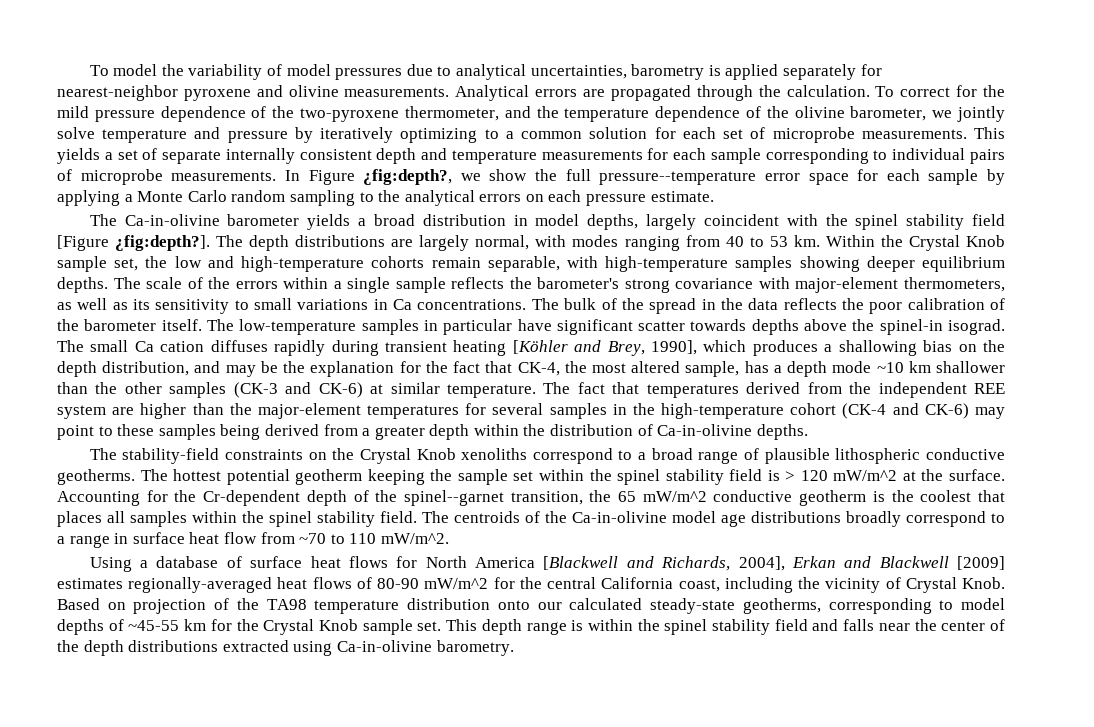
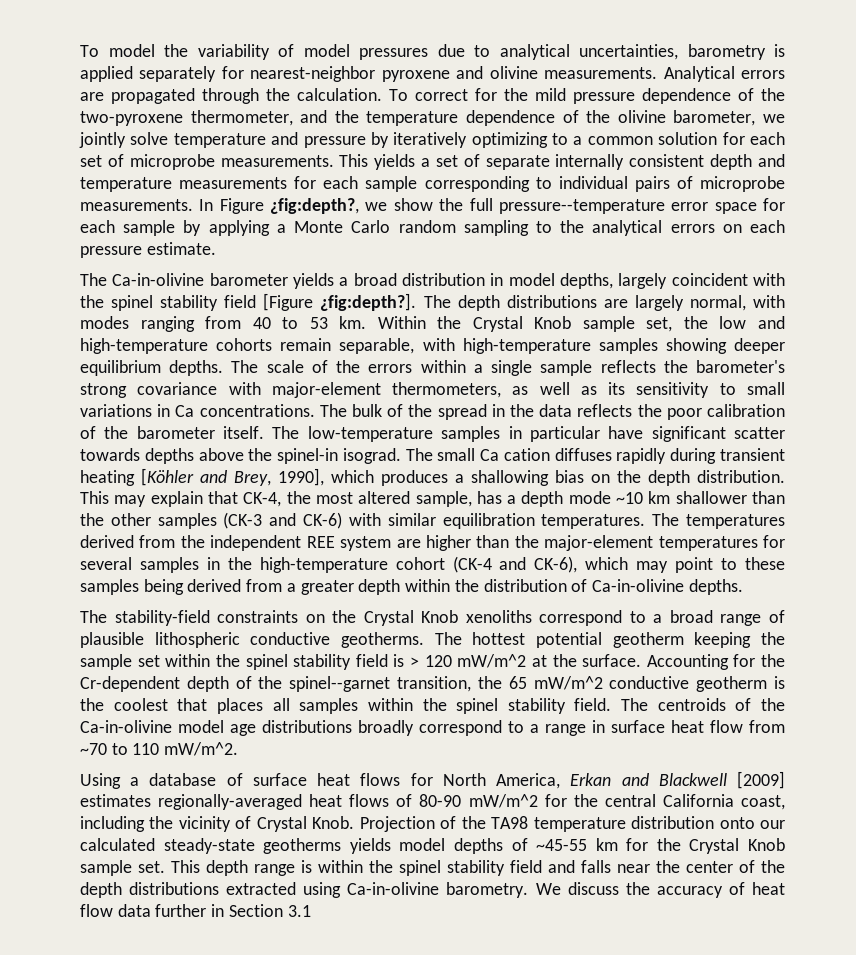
- The small Ca cation diffuses rapidly during transient heating [Köhler and Brey, 1990], which produces a shallowing bias on the depth distribution, and may be the explanation for the fact that CK-4, the most altered sample, has a depth mode ~10 km shallower than the other samples (CK-3 and CK-6) at similar temperature. The fact that temperatures derived from the independent REE system are higher than the major-element temperatures for several samples in the high-temperature cohort (CK-4 and CK-6) may point to these samples being derived from a greater depth within the distribution of Ca-in-olivine depths.
+ The small Ca cation diffuses rapidly during transient heating [Köhler and Brey, 1990], which produces a shallowing bias on the depth distribution. This may explain that CK-4, the most altered sample, has a depth mode ~10 km shallower than the other samples (CK-3 and CK-6) with similar equilibration temperatures. The temperatures derived from the independent REE system are higher than the major-element temperatures for several samples in the high-temperature cohort (CK-4 and CK-6), which may point to these samples being derived from a greater depth within the distribution of Ca-in-olivine depths.
- Using a database of surface heat flows for North America [Blackwell and Richards, 2004], Erkan and Blackwell [2009] estimates regionally-averaged heat flows of 80-90 mW/m^2 for the central California coast, including the vicinity of Crystal Knob.
+ Using a database of surface heat flows for North America, Erkan and Blackwell [2009] estimates regionally-averaged heat flows of 80-90 mW/m^2 for the central California coast, including the vicinity of Crystal Knob.
- Based on projection of the TA98 temperature distribution onto our calculated steady-state geotherms, corresponding to model depths of ~45-55 km for the Crystal Knob sample set.
+ Projection of the TA98 temperature distribution onto our calculated steady-state geotherms yields model depths of ~45-55 km for the Crystal Knob sample set.
+ We discuss the accuracy of heat flow data further in Section 3.1

